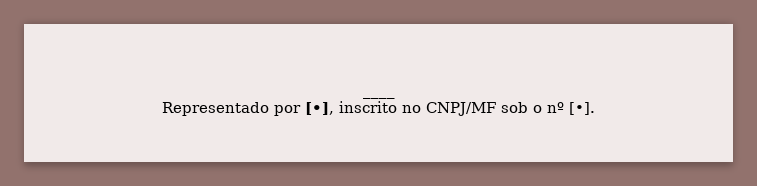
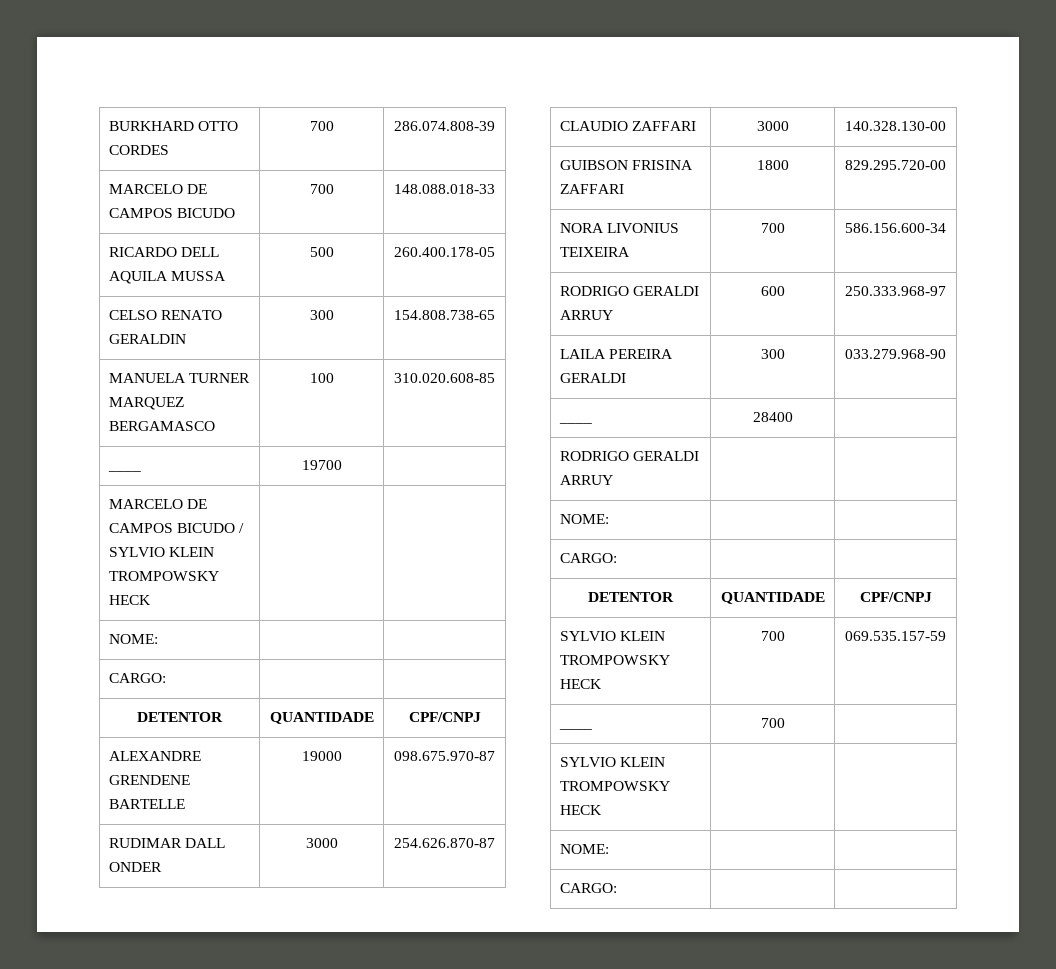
- ____
- Representado por [•], inscrito no CNPJ/MF sob o nº [•].
+ BURKHARD OTTO CORDES | 700 | 286.074.808-39
+ MARCELO DE CAMPOS BICUDO | 700 | 148.088.018-33
+ RICARDO DELL AQUILA MUSSA | 500 | 260.400.178-05
+ CELSO RENATO GERALDIN | 300 | 154.808.738-65
+ MANUELA TURNER MARQUEZ BERGAMASCO | 100 | 310.020.608-85
+ ____ | 19700 |
+ MARCELO DE CAMPOS BICUDO / SYLVIO KLEIN TROMPOWSKY HECK | |
+ NOME: | |
+ CARGO: | |
+ DETENTOR | QUANTIDADE | CPF/CNPJ
+ ALEXANDRE GRENDENE BARTELLE | 19000 | 098.675.970-87
+ RUDIMAR DALL ONDER | 3000 | 254.626.870-87
+ CLAUDIO ZAFFARI | 3000 | 140.328.130-00
+ GUIBSON FRISINA ZAFFARI | 1800 | 829.295.720-00
+ NORA LIVONIUS TEIXEIRA | 700 | 586.156.600-34
+ RODRIGO GERALDI ARRUY | 600 | 250.333.968-97
+ LAILA PEREIRA GERALDI | 300 | 033.279.968-90
+ ____ | 28400 |
+ RODRIGO GERALDI ARRUY | |
+ NOME: | |
+ CARGO: | |
+ DETENTOR | QUANTIDADE | CPF/CNPJ
+ SYLVIO KLEIN TROMPOWSKY HECK | 700 | 069.535.157-59
+ ____ | 700 |
+ SYLVIO KLEIN TROMPOWSKY HECK | |
+ NOME: | |
+ CARGO: | |

